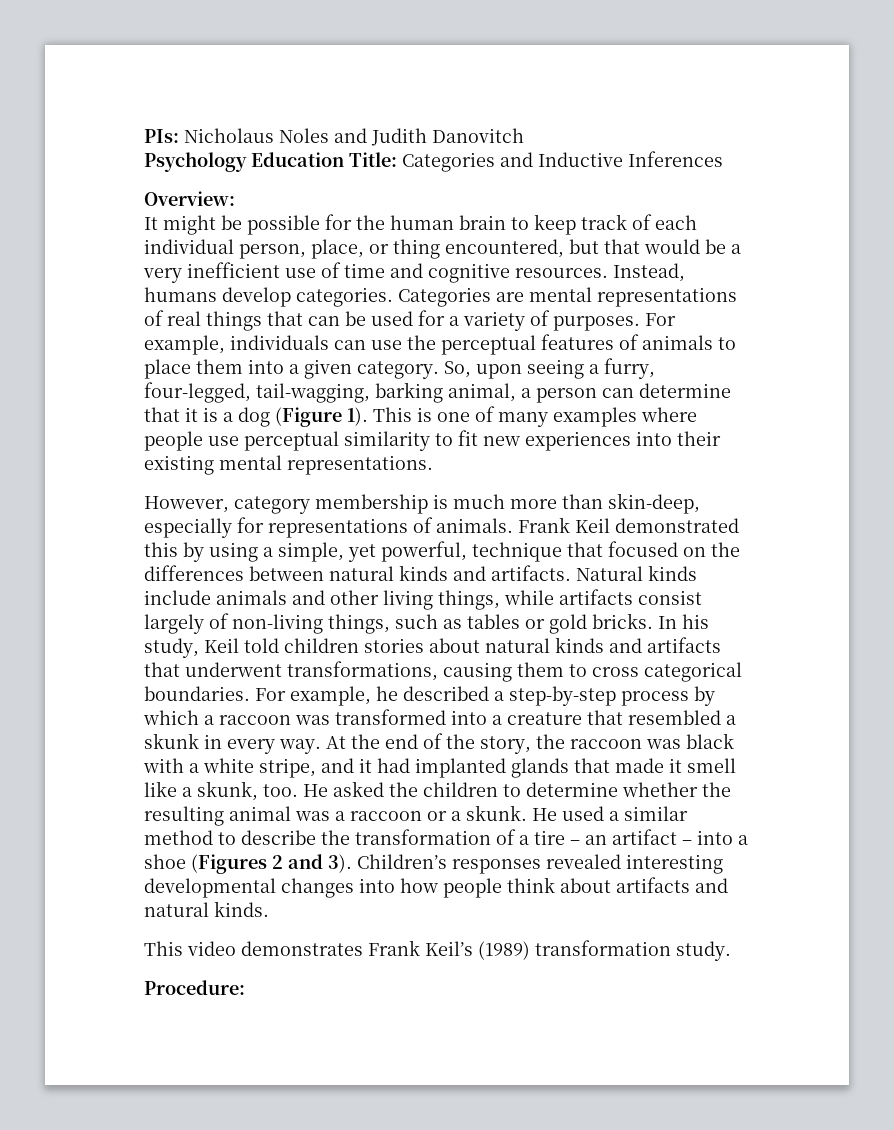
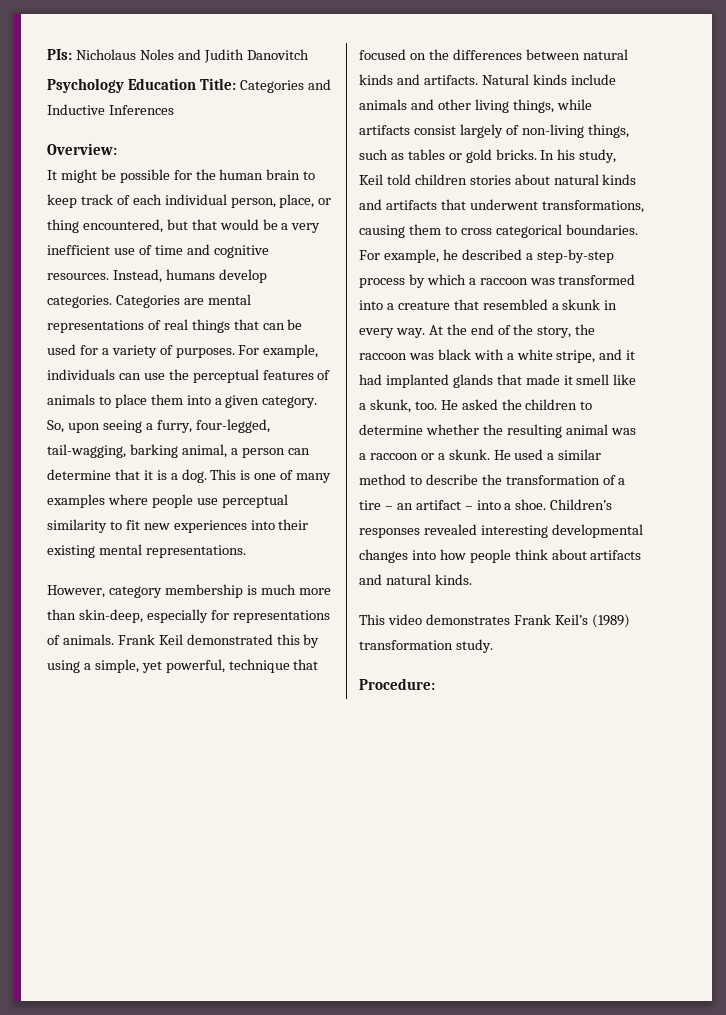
- So, upon seeing a furry, four-legged, tail-wagging, barking animal, a person can determine that it is a dog (Figure 1).
+ So, upon seeing a furry, four-legged, tail-wagging, barking animal, a person can determine that it is a dog.
- He used a similar method to describe the transformation of a tire – an artifact – into a shoe (Figures 2 and 3).
+ He used a similar method to describe the transformation of a tire – an artifact – into a shoe.

